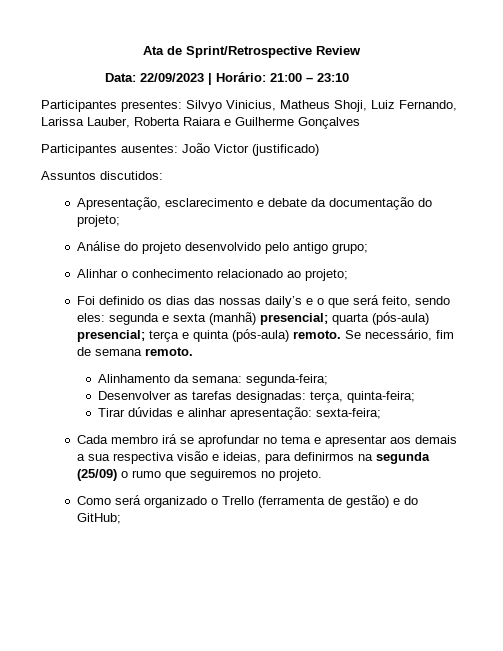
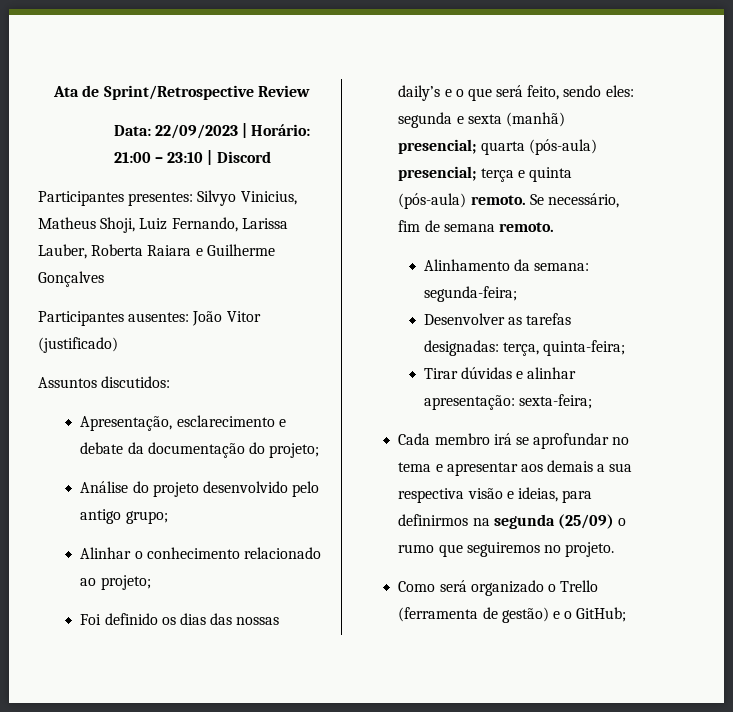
- Data: 22/09/2023 | Horário: 21:00 – 23:10
+ Data: 22/09/2023 | Horário: 21:00 – 23:10 | Discord
- Participantes ausentes: João Victor (justificado)
+ Participantes ausentes: João Vitor (justificado)
- Como será organizado o Trello (ferramenta de gestão) e do GitHub;
+ Como será organizado o Trello (ferramenta de gestão) e o GitHub;

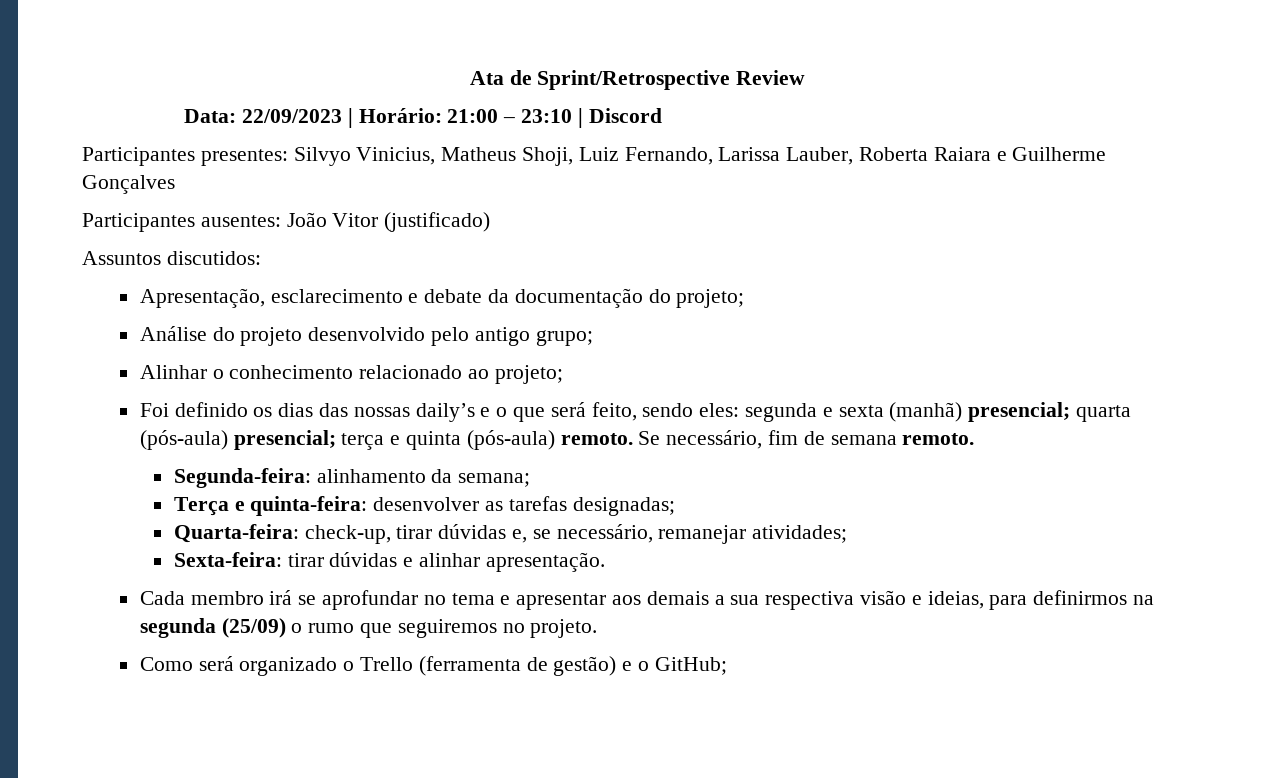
- Alinhamento da semana: segunda-feira;
- Desenvolver as tarefas designadas: terça, quinta-feira;
- Tirar dúvidas e alinhar apresentação: sexta-feira;
+ Segunda-feira: alinhamento da semana;
+ Terça e quinta-feira: desenvolver as tarefas designadas;
+ Quarta-feira: check-up, tirar dúvidas e, se necessário, remanejar atividades;
+ Sexta-feira: tirar dúvidas e alinhar apresentação.

